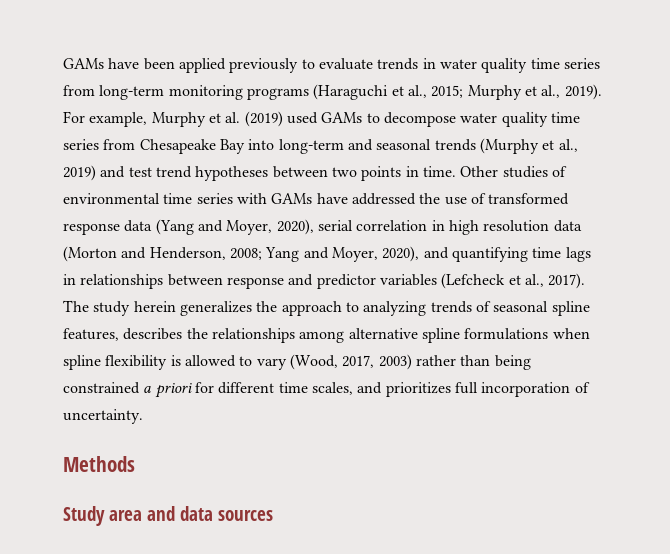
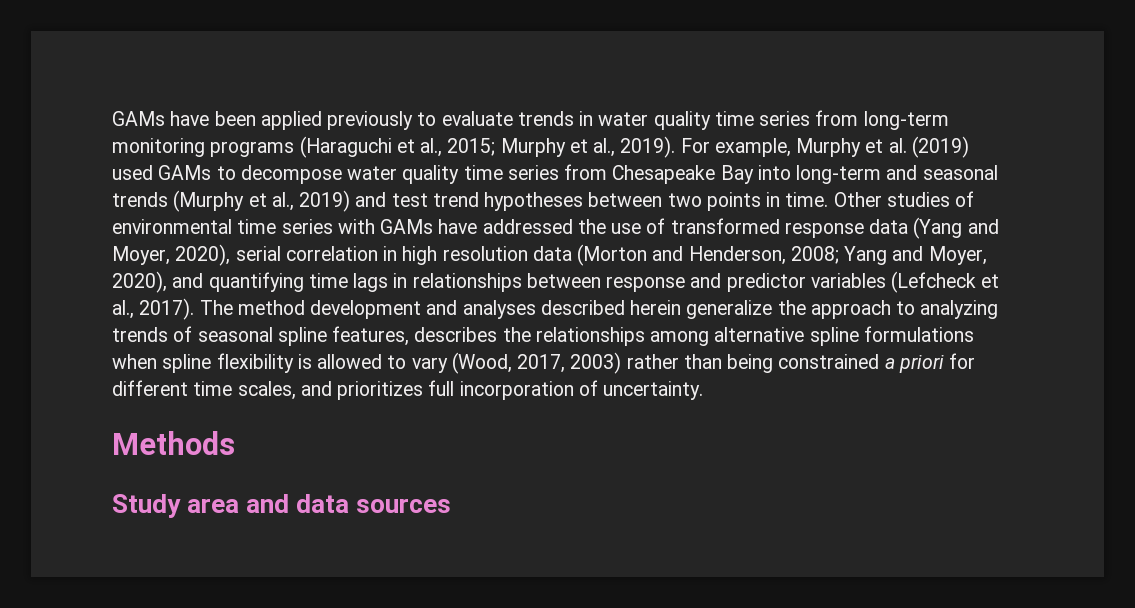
- The study herein generalizes the approach to analyzing trends of seasonal spline features, describes the relationships among alternative spline formulations when spline flexibility is allowed to vary (Wood, 2017, 2003) rather than being constrained a priori for different time scales, and prioritizes full incorporation of uncertainty.
+ The method development and analyses described herein generalize the approach to analyzing trends of seasonal spline features, describes the relationships among alternative spline formulations when spline flexibility is allowed to vary (Wood, 2017, 2003) rather than being constrained a priori for different time scales, and prioritizes full incorporation of uncertainty.

